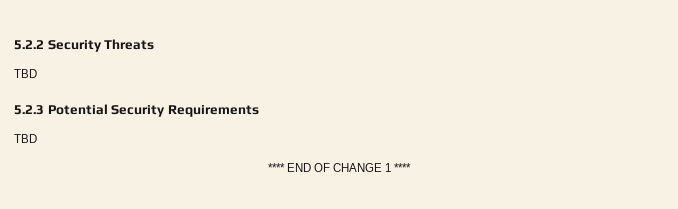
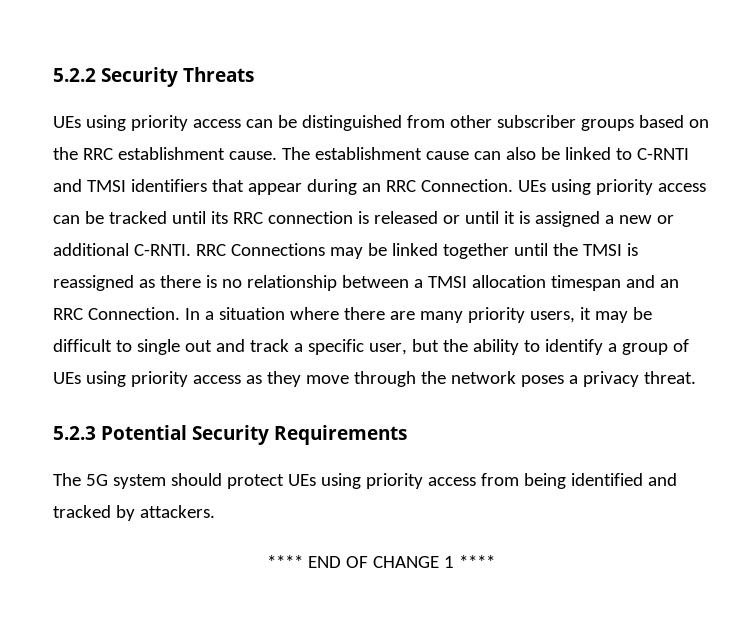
  5.2.2 Security Threats
- TBD
+ UEs using priority access can be distinguished from other subscriber groups based on the RRC establishment cause. The establishment cause can also be linked to C-RNTI and TMSI identifiers that appear during an RRC Connection. UEs using priority access can be tracked until its RRC connection is released or until it is assigned a new or additional C-RNTI. RRC Connections may be linked together until the TMSI is reassigned as there is no relationship between a TMSI allocation timespan and an RRC Connection. In a situation where there are many priority users, it may be difficult to single out and track a specific user, but the ability to identify a group of UEs using priority access as they move through the network poses a privacy threat.
  5.2.3 Potential Security Requirements
- TBD
+ The 5G system should protect UEs using priority access from being identified and tracked by attackers.

